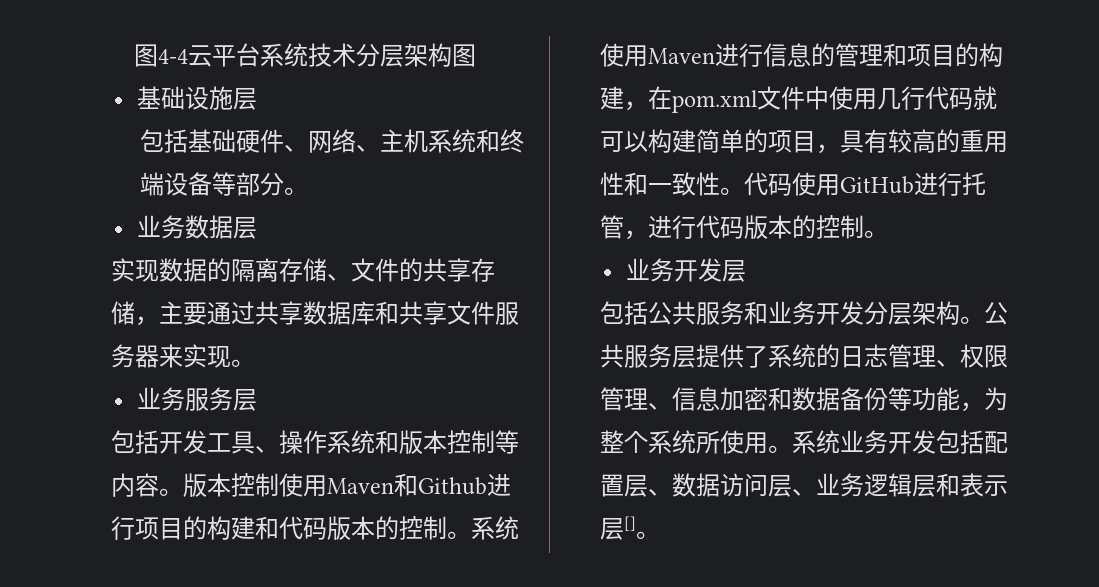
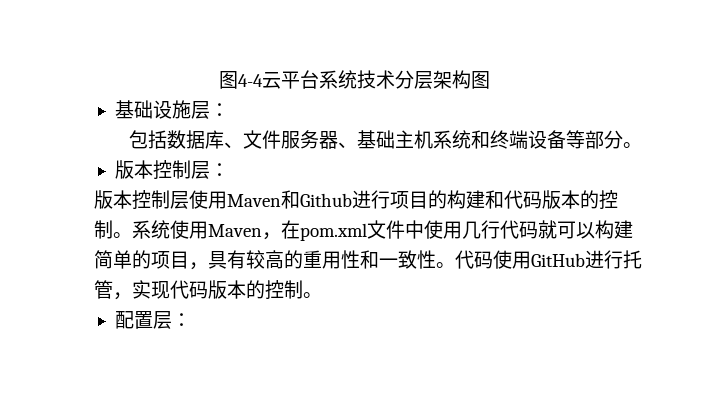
- 基础设施层
- 包括基础硬件、网络、主机系统和终端设备等部分。
+ 基础设施层：
+ 包括数据库、文件服务器、基础主机系统和终端设备等部分。
- 业务数据层
- 实现数据的隔离存储、文件的共享存储，主要通过共享数据库和共享文件服务器来实现。
- 业务服务层
- 包括开发工具、操作系统和版本控制等内容。版本控制使用Maven和Github进行项目的构建和代码版本的控制。
+ 版本控制层：
+ 版本控制层使用Maven和Github进行项目的构建和代码版本的控制。
- 系统使用Maven进行信息的管理和项目的构建，在pom.xml文件中使用几行代码就可以构建简单的项目，具有较高的重用性和一致性。
+ 系统使用Maven，在pom.xml文件中使用几行代码就可以构建简单的项目，具有较高的重用性和一致性。
- 代码使用GitHub进行托管，进行代码版本的控制。
+ 代码使用GitHub进行托管，实现代码版本的控制。
- 业务开发层
- 包括公共服务和业务开发分层架构。公共服务层提供了系统的日志管理、权限管理、信息加密和数据备份等功能，为整个系统所使用。系统业务开发包括配置层、数据访问层、业务逻辑层和表示层[]。
+ 配置层：

